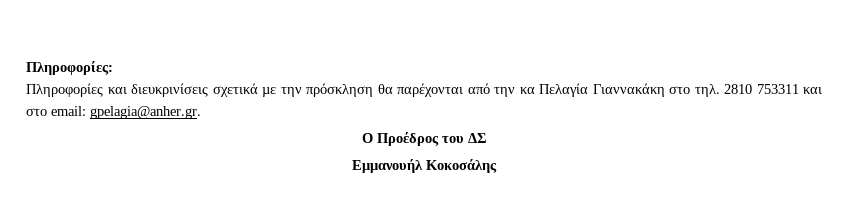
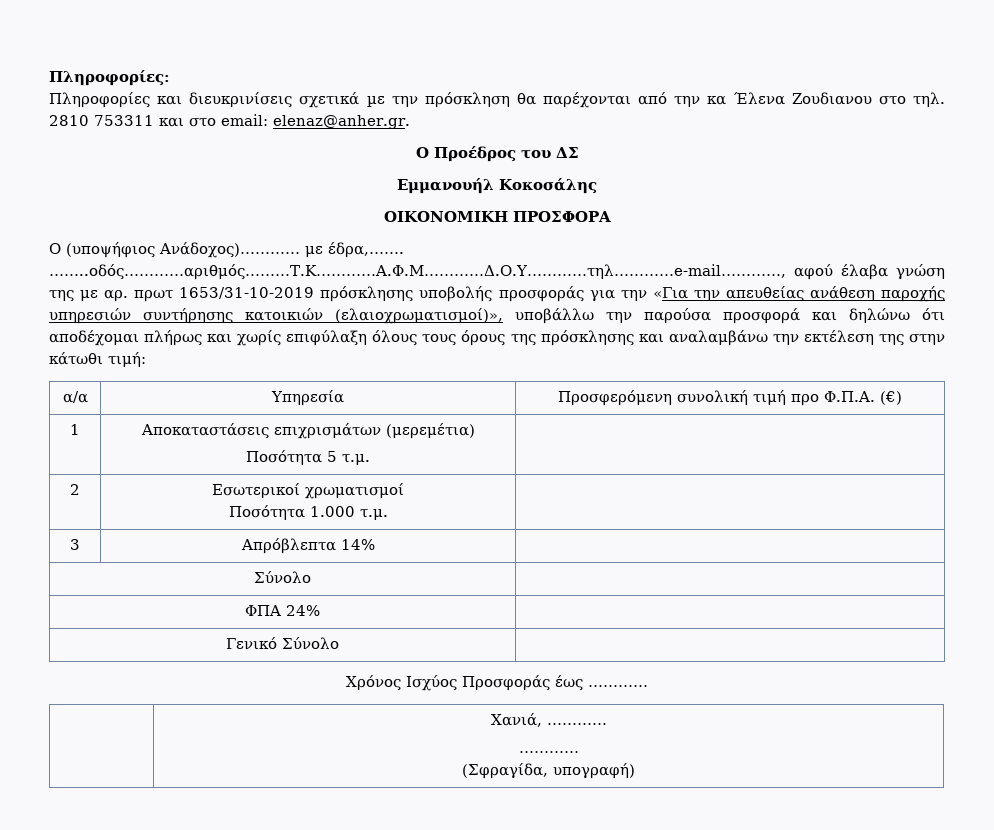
- Πληροφορίες και διευκρινίσεις σχετικά µε την πρόσκληση θα παρέχονται από την κα Πελαγία Γιαννακάκη στο τηλ.
+ Πληροφορίες και διευκρινίσεις σχετικά µε την πρόσκληση θα παρέχονται από την κα Έλενα Ζουδιανου στο τηλ.
- 2810 753311 και στο email: gpelagia@anher.gr.
+ 2810 753311 και στο email: elenaz@anher.gr.
+ ΟΙΚΟΝΟΜΙΚΗ ΠΡΟΣΦΟΡΑ
+ Ο (υποψήφιος Ανάδοχος)………… με έδρα,……. ……..οδός…………αριθμός………Τ.Κ…………Α.Φ.Μ…………Δ.Ο.Υ…………τηλ…………e-mail…………, αφού έλαβα γνώση της με αρ. πρωτ 1653/31-10-2019 πρόσκλησης υποβολής προσφοράς για την «Για την απευθείας ανάθεση παροχής υπηρεσιών συντήρησης κατοικιών (ελαιοχρωματισμοί)», υποβάλλω την παρούσα προσφορά και δηλώνω ότι αποδέχομαι πλήρως και χωρίς επιφύλαξη όλους τους όρους της πρόσκλησης και αναλαμβάνω την εκτέλεση της στην κάτωθι τιμή:
+ α/α | Υπηρεσία | Προσφερόμενη συνολική τιμή προ Φ.Π.Α. (€)
+ 1 | Αποκαταστάσεις επιχρισμάτων (μερεμέτια)
+ Ποσότητα 5 τ.μ. |
+ 2 | Εσωτερικοί χρωματισμοί
+ Ποσότητα 1.000 τ.μ. |
+ 3 | Απρόβλεπτα 14% |
+ Σύνολο |
+ ΦΠΑ 24% |
+ Γενικό Σύνολο |
+ Χρόνος Ισχύος Προσφοράς έως …………
+ | Χανιά, …………
+ …………
+ (Σφραγίδα, υπογραφή)

